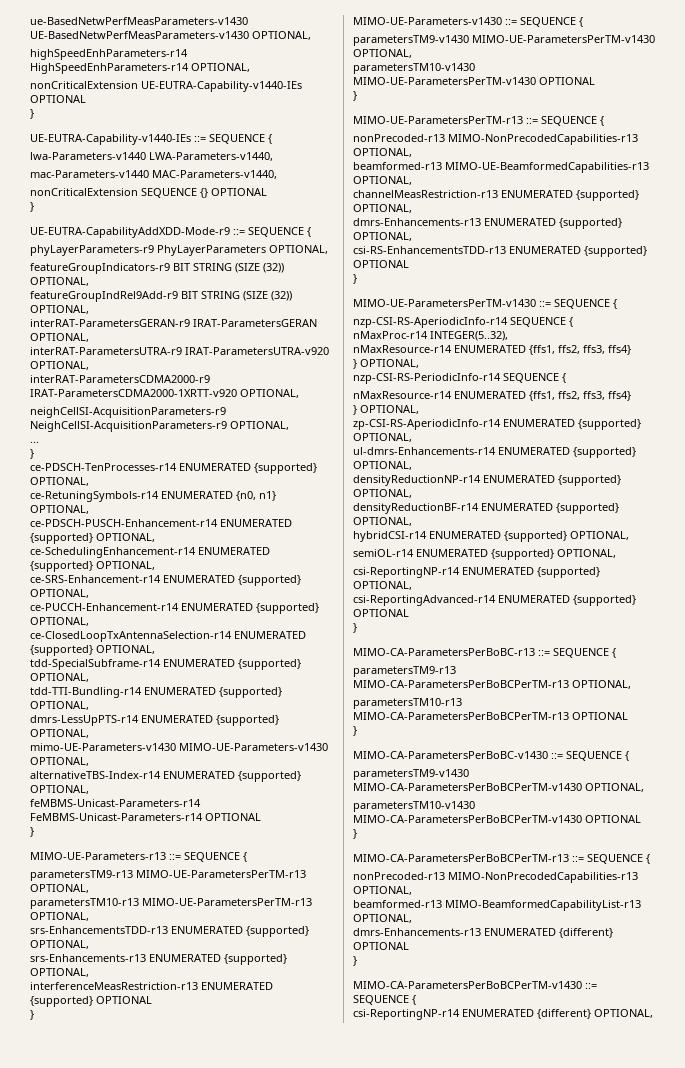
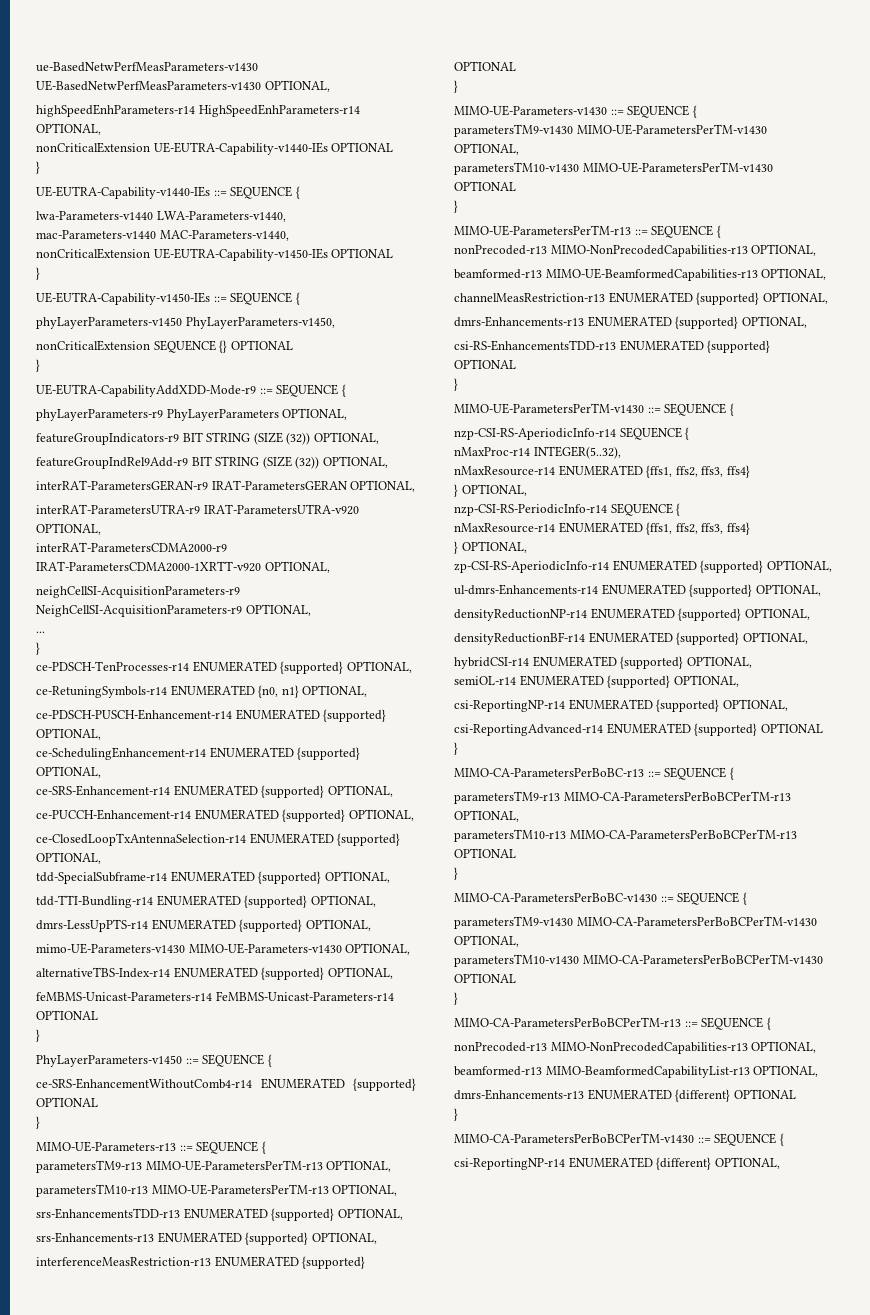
+ nonCriticalExtension UE-EUTRA-Capability-v1450-IEs OPTIONAL
+ }
+ UE-EUTRA-Capability-v1450-IEs ::= SEQUENCE {
+ phyLayerParameters-v1450 PhyLayerParameters-v1450,
+ PhyLayerParameters-v1450 ::= SEQUENCE {
+ ce-SRS-EnhancementWithoutComb4-r14 ENUMERATED {supported} OPTIONAL
+ }

